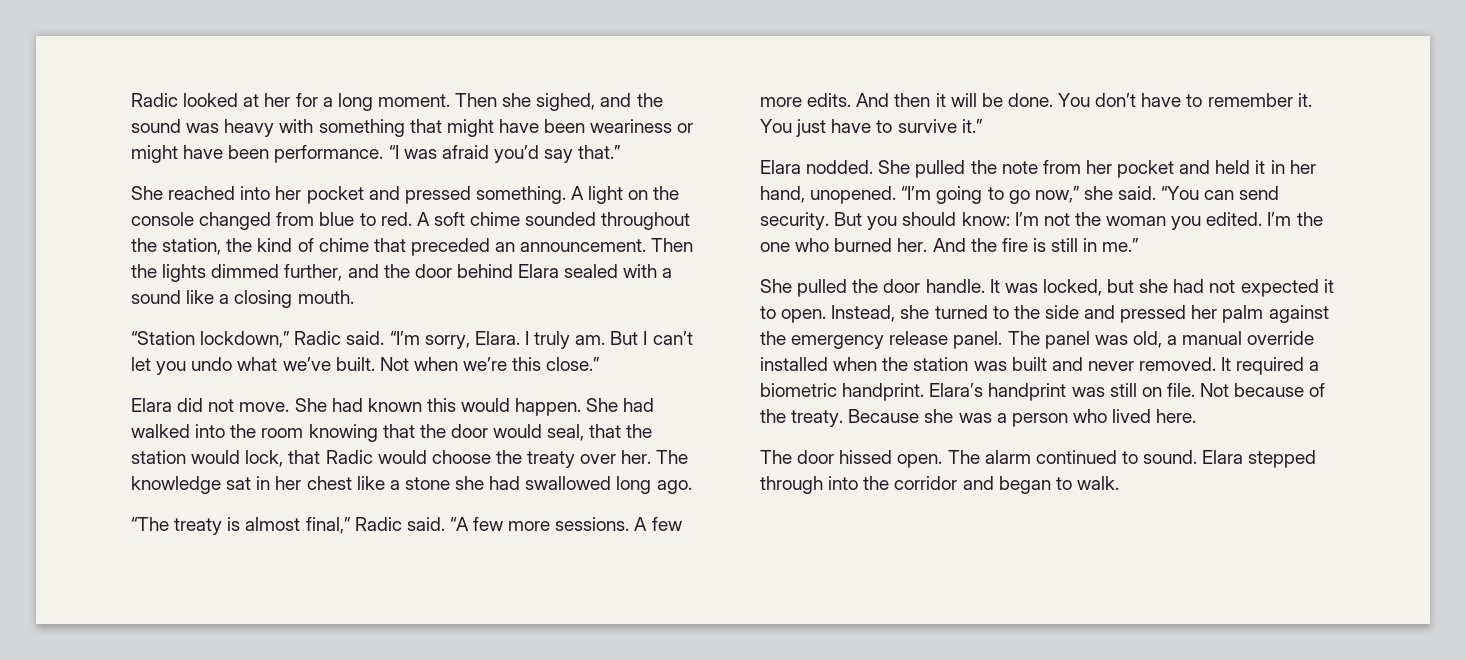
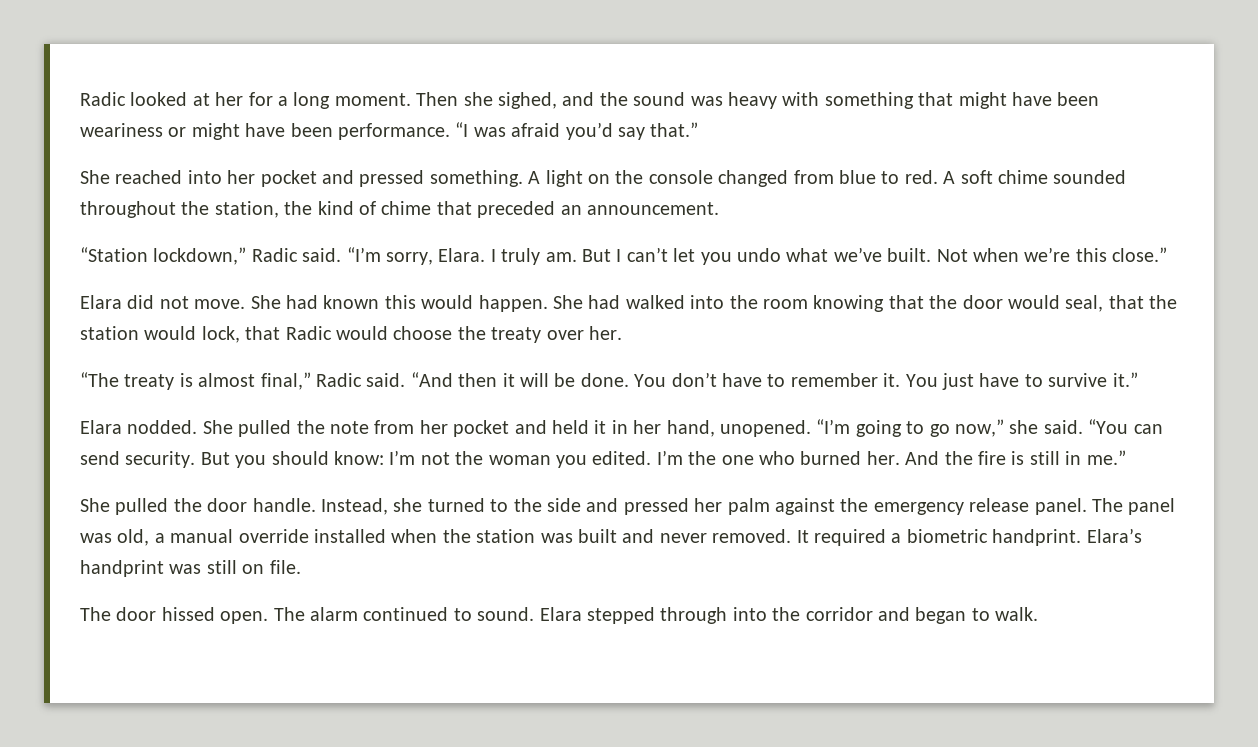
- Then the lights dimmed further, and the door behind Elara sealed with a sound like a closing mouth.
- The knowledge sat in her chest like a stone she had swallowed long ago.
- “A few more sessions. A few more edits. And then it will be done.
+ “And then it will be done.
- It was locked, but she had not expected it to open.
- Not because of the treaty. Because she was a person who lived here.

